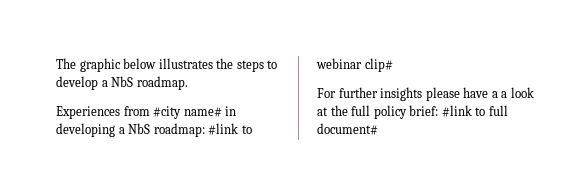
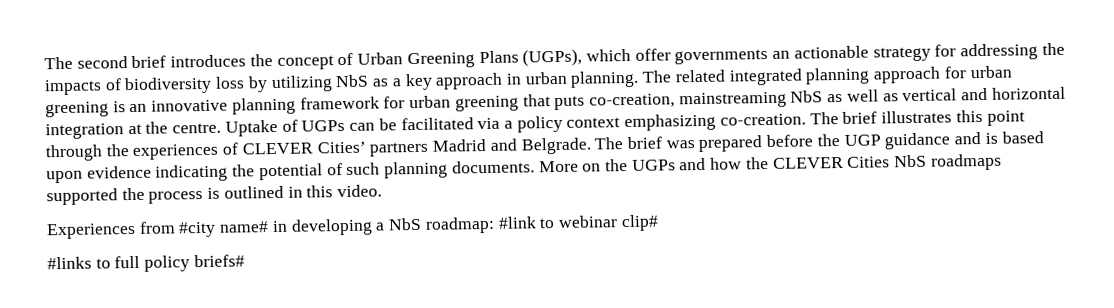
- The graphic below illustrates the steps to develop a NbS roadmap.
+ The second brief introduces the concept of Urban Greening Plans (UGPs), which offer governments an actionable strategy for addressing the impacts of biodiversity loss by utilizing NbS as a key approach in urban planning. The related integrated planning approach for urban greening is an innovative planning framework for urban greening that puts co-creation, mainstreaming NbS as well as vertical and horizontal integration at the centre. Uptake of UGPs can be facilitated via a policy context emphasizing co-creation. The brief illustrates this point through the experiences of CLEVER Cities’ partners Madrid and Belgrade. The brief was prepared before the UGP guidance and is based upon evidence indicating the potential of such planning documents. More on the UGPs and how the CLEVER Cities NbS roadmaps supported the process is outlined in this video.
- For further insights please have a a look at the full policy brief: #link to full document#
+ #links to full policy briefs#

